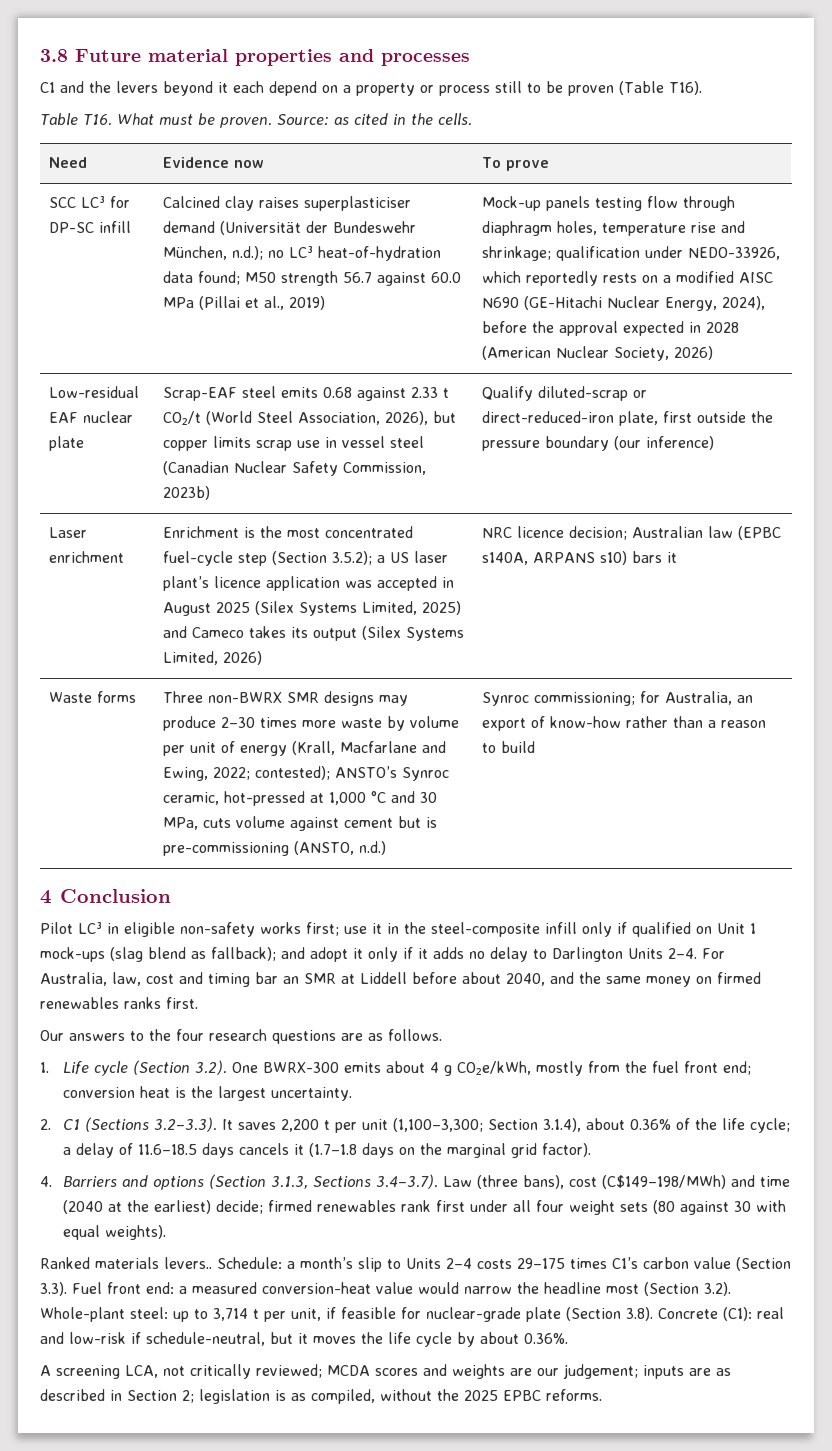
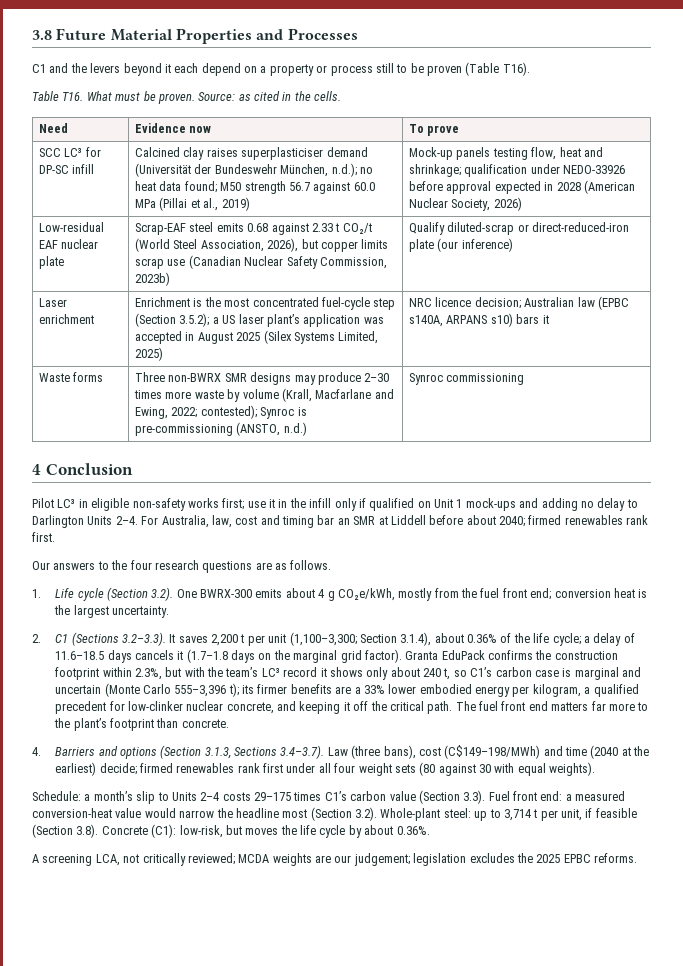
- 3.8 Future material properties and processes
+ 3.8 Future Material Properties and Processes
- Calcined clay raises superplasticiser demand (Universität der Bundeswehr München, n.d.); no LC³ heat-of-hydration data found; M50 strength 56.7 against 60.0 MPa (Pillai et al., 2019)
+ Calcined clay raises superplasticiser demand (Universität der Bundeswehr München, n.d.); no heat data found; M50 strength 56.7 against 60.0 MPa (Pillai et al., 2019)
- Mock-up panels testing flow through diaphragm holes, temperature rise and shrinkage; qualification under NEDO-33926, which reportedly rests on a modified AISC N690 (GE-Hitachi Nuclear Energy, 2024), before the approval expected in 2028 (American Nuclear Society, 2026)
+ Mock-up panels testing flow, heat and shrinkage; qualification under NEDO-33926 before approval expected in 2028 (American Nuclear Society, 2026)
- Scrap-EAF steel emits 0.68 against 2.33 t CO₂/t (World Steel Association, 2026), but copper limits scrap use in vessel steel (Canadian Nuclear Safety Commission, 2023b)
+ Scrap-EAF steel emits 0.68 against 2.33 t CO₂/t (World Steel Association, 2026), but copper limits scrap use (Canadian Nuclear Safety Commission, 2023b)
- Qualify diluted-scrap or direct-reduced-iron plate, first outside the pressure boundary (our inference)
+ Qualify diluted-scrap or direct-reduced-iron plate (our inference)
- Enrichment is the most concentrated fuel-cycle step (Section 3.5.2); a US laser plant’s licence application was accepted in August 2025 (Silex Systems Limited, 2025) and Cameco takes its output (Silex Systems Limited, 2026)
+ Enrichment is the most concentrated fuel-cycle step (Section 3.5.2); a US laser plant’s application was accepted in August 2025 (Silex Systems Limited, 2025)
- Three non-BWRX SMR designs may produce 2–30 times more waste by volume per unit of energy (Krall, Macfarlane and Ewing, 2022; contested); ANSTO’s Synroc ceramic, hot-pressed at 1,000 °C and 30 MPa, cuts volume against cement but is pre-commissioning (ANSTO, n.d.)
+ Three non-BWRX SMR designs may produce 2–30 times more waste by volume (Krall, Macfarlane and Ewing, 2022; contested); Synroc is pre-commissioning (ANSTO, n.d.)
- Synroc commissioning; for Australia, an export of know-how rather than a reason to build
+ Synroc commissioning
- Pilot LC³ in eligible non-safety works first; use it in the steel-composite infill only if qualified on Unit 1 mock-ups (slag blend as fallback); and adopt it only if it adds no delay to Darlington Units 2–4.
+ Pilot LC³ in eligible non-safety works first; use it in the infill only if qualified on Unit 1 mock-ups and adding no delay to Darlington Units 2–4.
- For Australia, law, cost and timing bar an SMR at Liddell before about 2040, and the same money on firmed renewables ranks first.
+ For Australia, law, cost and timing bar an SMR at Liddell before about 2040; firmed renewables rank first.
+ Granta EduPack confirms the construction footprint within 2.3%, but with the team’s LC³ record it shows only about 240 t, so C1’s carbon case is marginal and uncertain (Monte Carlo 555–3,396 t); its firmer benefits are a 33% lower embodied energy per kilogram, a qualified precedent for low-clinker nuclear concrete, and keeping it off the critical path. The fuel front end matters far more to the plant’s footprint than concrete.
- Ranked materials levers.. Schedule: a month’s slip to Units 2–4 costs 29–175 times C1’s carbon value (Section 3.3). Fuel front end: a measured conversion-heat value would narrow the headline most (Section 3.2). Whole-plant steel: up to 3,714 t per unit, if feasible for nuclear-grade plate (Section 3.8). Concrete (C1): real and low-risk if schedule-neutral, but it moves the life cycle by about 0.36%.
+ Schedule: a month’s slip to Units 2–4 costs 29–175 times C1’s carbon value (Section 3.3). Fuel front end: a measured conversion-heat value would narrow the headline most (Section 3.2). Whole-plant steel: up to 3,714 t per unit, if feasible (Section 3.8). Concrete (C1): low-risk, but moves the life cycle by about 0.36%.
- A screening LCA, not critically reviewed; MCDA scores and weights are our judgement; inputs are as described in Section 2; legislation is as compiled, without the 2025 EPBC reforms.
+ A screening LCA, not critically reviewed; MCDA weights are our judgement; legislation excludes the 2025 EPBC reforms.

